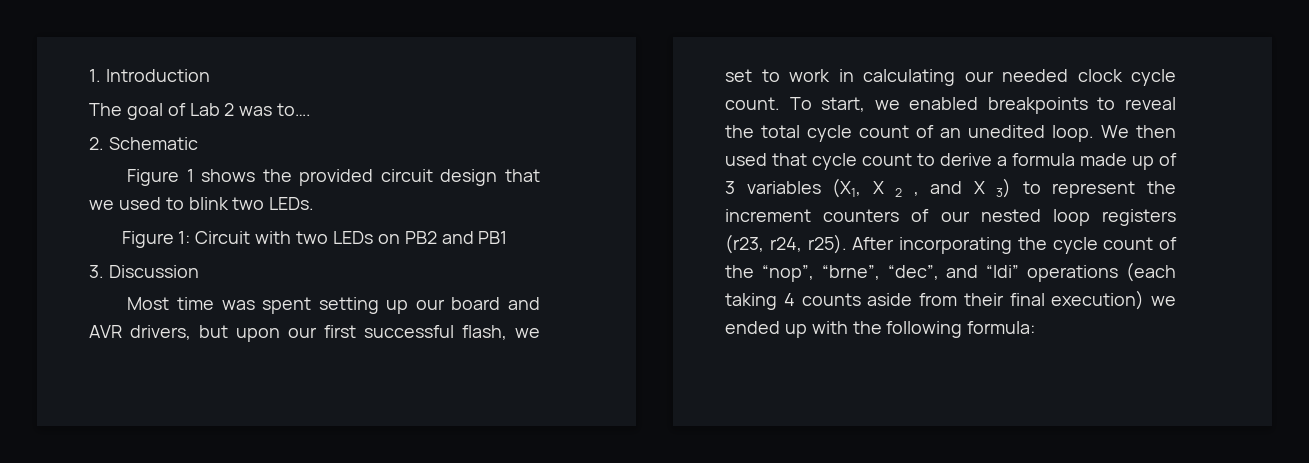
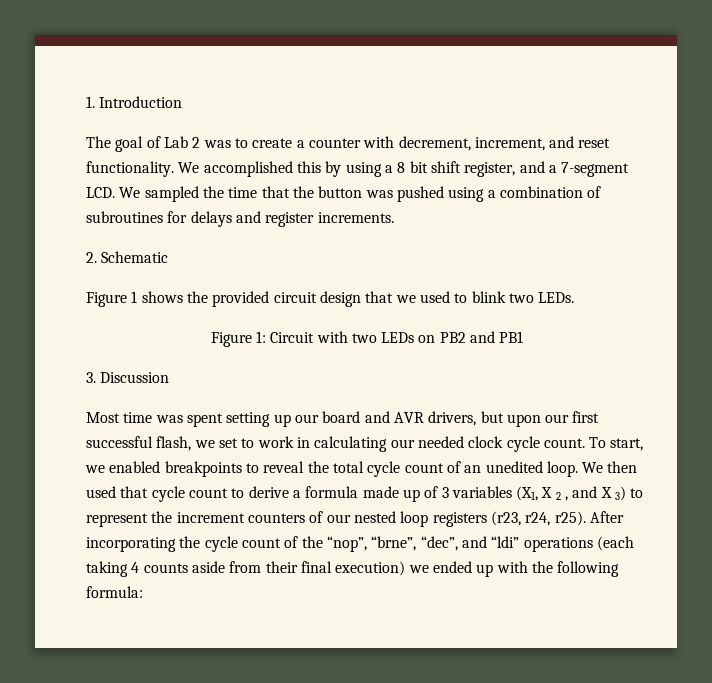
- The goal of Lab 2 was to….
+ The goal of Lab 2 was to create a counter with decrement, increment, and reset functionality. We accomplished this by using a 8 bit shift register, and a 7-segment LCD. We sampled the time that the button was pushed using a combination of subroutines for delays and register increments.

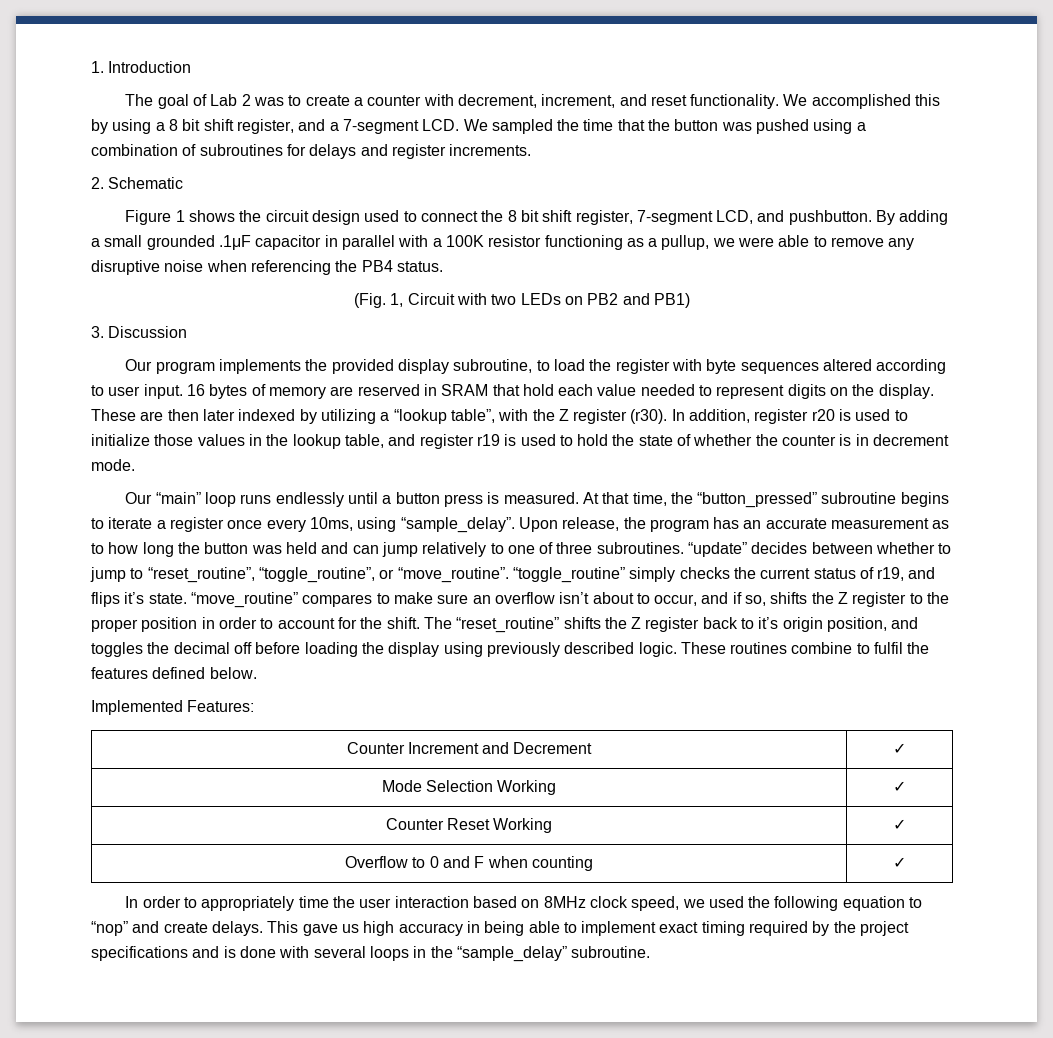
- Figure 1 shows the provided circuit design that we used to blink two LEDs.
- Figure 1: Circuit with two LEDs on PB2 and PB1
+ Figure 1 shows the circuit design used to connect the 8 bit shift register, 7-segment LCD, and pushbutton. By adding a small grounded .1μF capacitor in parallel with a 100K resistor functioning as a pullup, we were able to remove any disruptive noise when referencing the PB4 status.
+ (Fig. 1, Circuit with two LEDs on PB2 and PB1)
- Most time was spent setting up our board and AVR drivers, but upon our first successful flash, we set to work in calculating our needed clock cycle count. To start, we enabled breakpoints to reveal the total cycle count of an unedited loop. We then used that cycle count to derive a formula made up of 3 variables (X1, X 2 , and X 3) to represent the increment counters of our nested loop registers (r23, r24, r25). After incorporating the cycle count of the “nop”, “brne”, “dec”, and “ldi” operations (each taking 4 counts aside from their final execution) we ended up with the following formula:
+ Our program implements the provided display subroutine, to load the register with byte sequences altered according to user input. 16 bytes of memory are reserved in SRAM that hold each value needed to represent digits on the display. These are then later indexed by utilizing a “lookup table”, with the Z register (r30). In addition, register r20 is used to initialize those values in the lookup table, and register r19 is used to hold the state of whether the counter is in decrement mode.
+ Our “main” loop runs endlessly until a button press is measured. At that time, the “button_pressed” subroutine begins to iterate a register once every 10ms, using “sample_delay”. Upon release, the program has an accurate measurement as to how long the button was held and can jump relatively to one of three subroutines. “update” decides between whether to jump to “reset_routine”, “toggle_routine”, or “move_routine”. “toggle_routine” simply checks the current status of r19, and flips it’s state. “move_routine” compares to make sure an overflow isn’t about to occur, and if so, shifts the Z register to the proper position in order to account for the shift. The “reset_routine” shifts the Z register back to it’s origin position, and toggles the decimal off before loading the display using previously described logic. These routines combine to fulfil the features defined below.
+ Implemented Features:
+ Counter Increment and Decrement | ✓
+ Mode Selection Working | ✓
+ Counter Reset Working | ✓
+ Overflow to 0 and F when counting | ✓
+ In order to appropriately time the user interaction based on 8MHz clock speed, we used the following equation to “nop” and create delays. This gave us high accuracy in being able to implement exact timing required by the project specifications and is done with several loops in the “sample_delay” subroutine.

